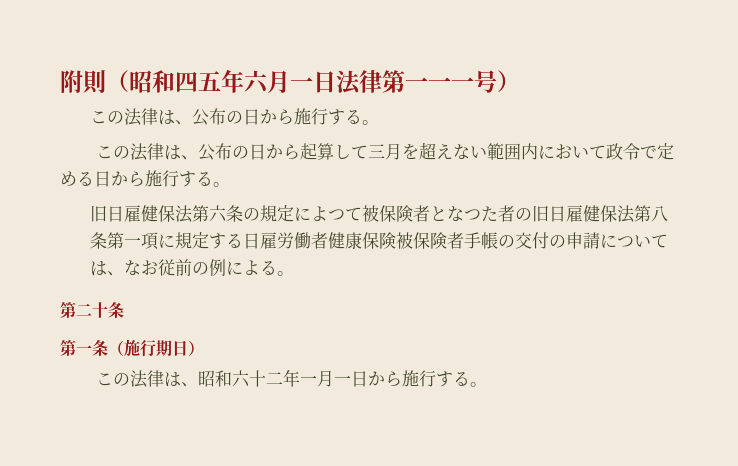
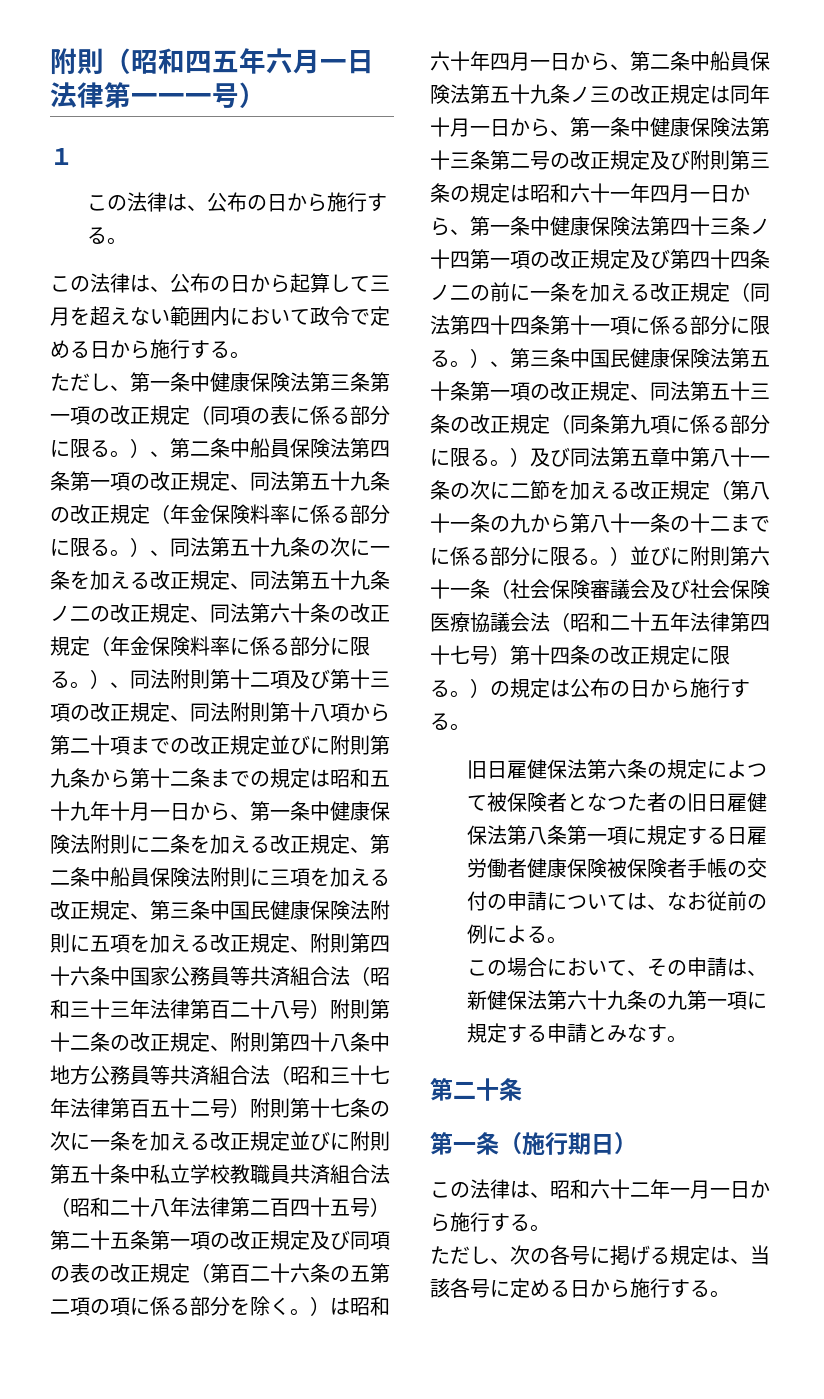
+ １
+ ただし、第一条中健康保険法第三条第一項の改正規定（同項の表に係る部分に限る。）、第二条中船員保険法第四条第一項の改正規定、同法第五十九条の改正規定（年金保険料率に係る部分に限る。）、同法第五十九条の次に一条を加える改正規定、同法第五十九条ノ二の改正規定、同法第六十条の改正規定（年金保険料率に係る部分に限る。）、同法附則第十二項及び第十三項の改正規定、同法附則第十八項から第二十項までの改正規定並びに附則第九条から第十二条までの規定は昭和五十九年十月一日から、第一条中健康保険法附則に二条を加える改正規定、第二条中船員保険法附則に三項を加える改正規定、第三条中国民健康保険法附則に五項を加える改正規定、附則第四十六条中国家公務員等共済組合法（昭和三十三年法律第百二十八号）附則第十二条の改正規定、附則第四十八条中地方公務員等共済組合法（昭和三十七年法律第百五十二号）附則第十七条の次に一条を加える改正規定並びに附則第五十条中私立学校教職員共済組合法（昭和二十八年法律第二百四十五号）第二十五条第一項の改正規定及び同項の表の改正規定（第百二十六条の五第二項の項に係る部分を除く。）は昭和六十年四月一日から、第二条中船員保険法第五十九条ノ三の改正規定は同年十月一日から、第一条中健康保険法第十三条第二号の改正規定及び附則第三条の規定は昭和六十一年四月一日から、第一条中健康保険法第四十三条ノ十四第一項の改正規定及び第四十四条ノ二の前に一条を加える改正規定（同法第四十四条第十一項に係る部分に限る。）、第三条中国民健康保険法第五十条第一項の改正規定、同法第五十三条の改正規定（同条第九項に係る部分に限る。）及び同法第五章中第八十一条の次に二節を加える改正規定（第八十一条の九から第八十一条の十二までに係る部分に限る。）並びに附則第六十一条（社会保険審議会及び社会保険医療協議会法（昭和二十五年法律第四十七号）第十四条の改正規定に限る。）の規定は公布の日から施行する。
+ この場合において、その申請は、新健保法第六十九条の九第一項に規定する申請とみなす。
+ ただし、次の各号に掲げる規定は、当該各号に定める日から施行する。

